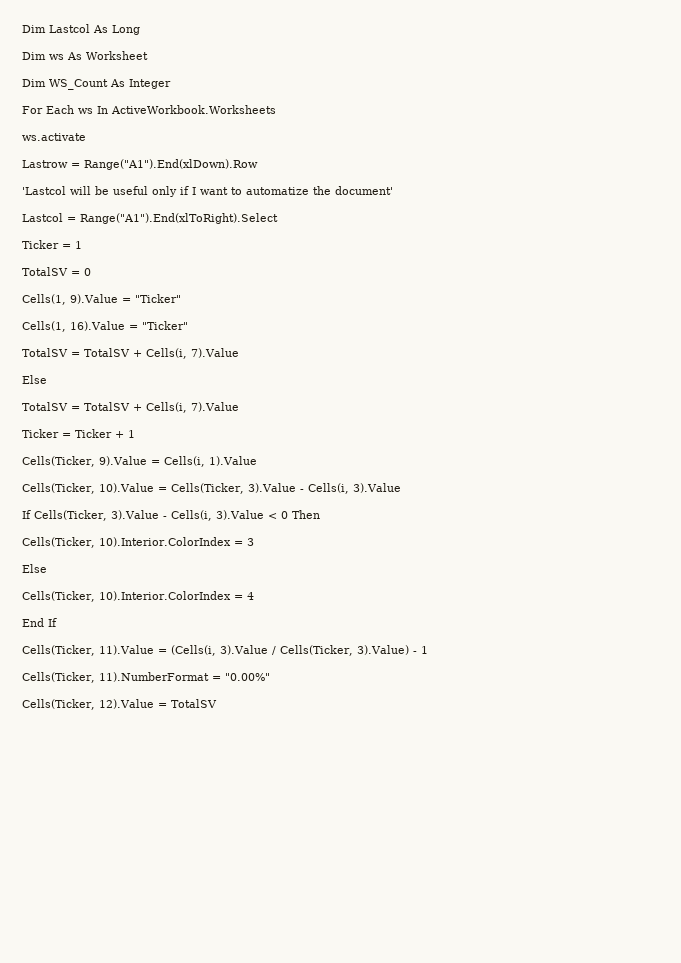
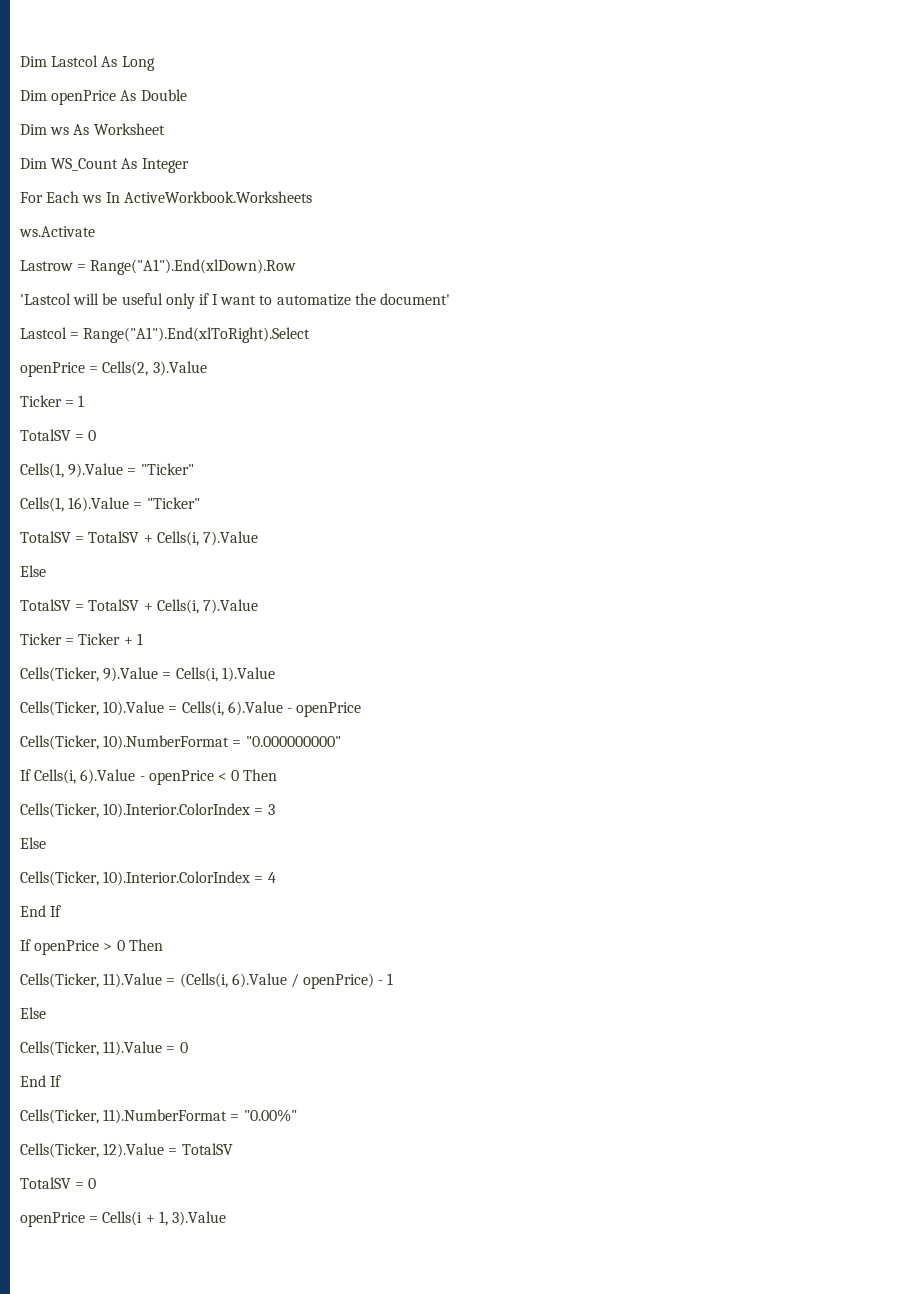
+ Dim openPrice As Double
- ws.activate
+ ws.Activate
+ openPrice = Cells(2, 3).Value
- Cells(Ticker, 10).Value = Cells(Ticker, 3).Value - Cells(i, 3).Value
- If Cells(Ticker, 3).Value - Cells(i, 3).Value < 0 Then
+ Cells(Ticker, 10).Value = Cells(i, 6).Value - openPrice
+ Cells(Ticker, 10).NumberFormat = "0.000000000"
+ If Cells(i, 6).Value - openPrice < 0 Then
+ If openPrice > 0 Then
- Cells(Ticker, 11).Value = (Cells(i, 3).Value / Cells(Ticker, 3).Value) - 1
+ Cells(Ticker, 11).Value = (Cells(i, 6).Value / openPrice) - 1
+ Else
+ Cells(Ticker, 11).Value = 0
+ End If
  Cells(Ticker, 12).Value = TotalSV
+ TotalSV = 0
+ openPrice = Cells(i + 1, 3).Value

